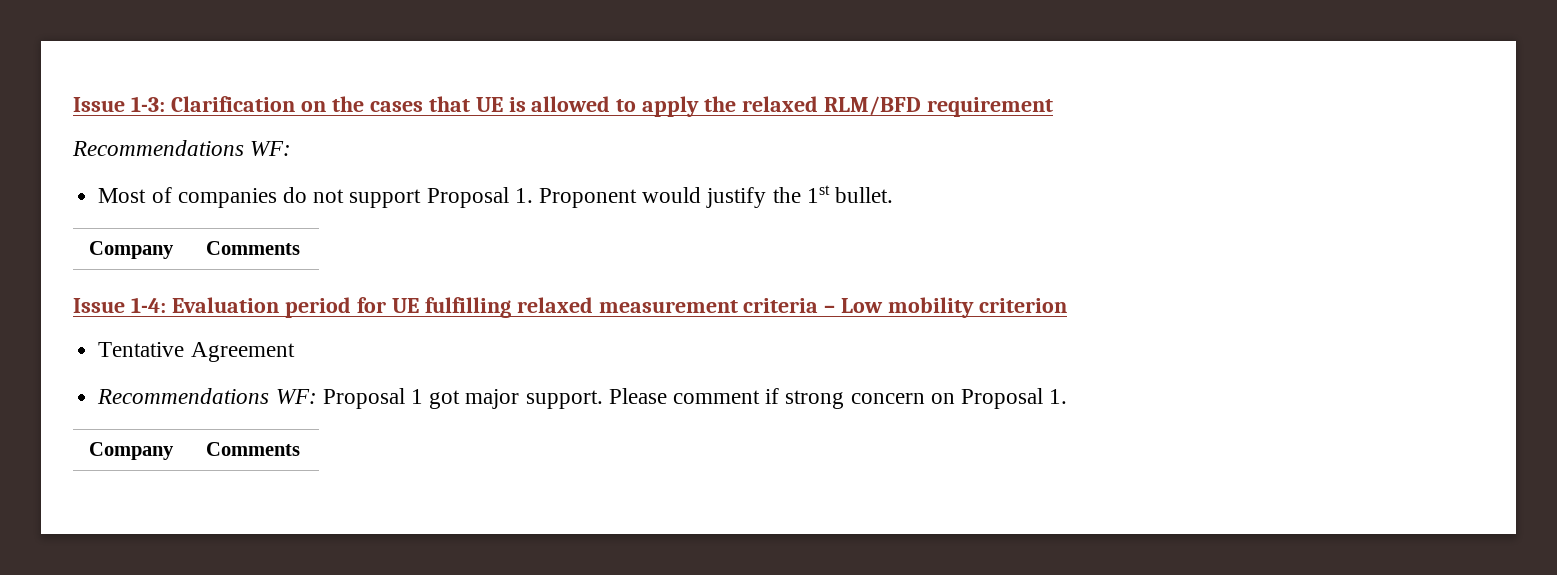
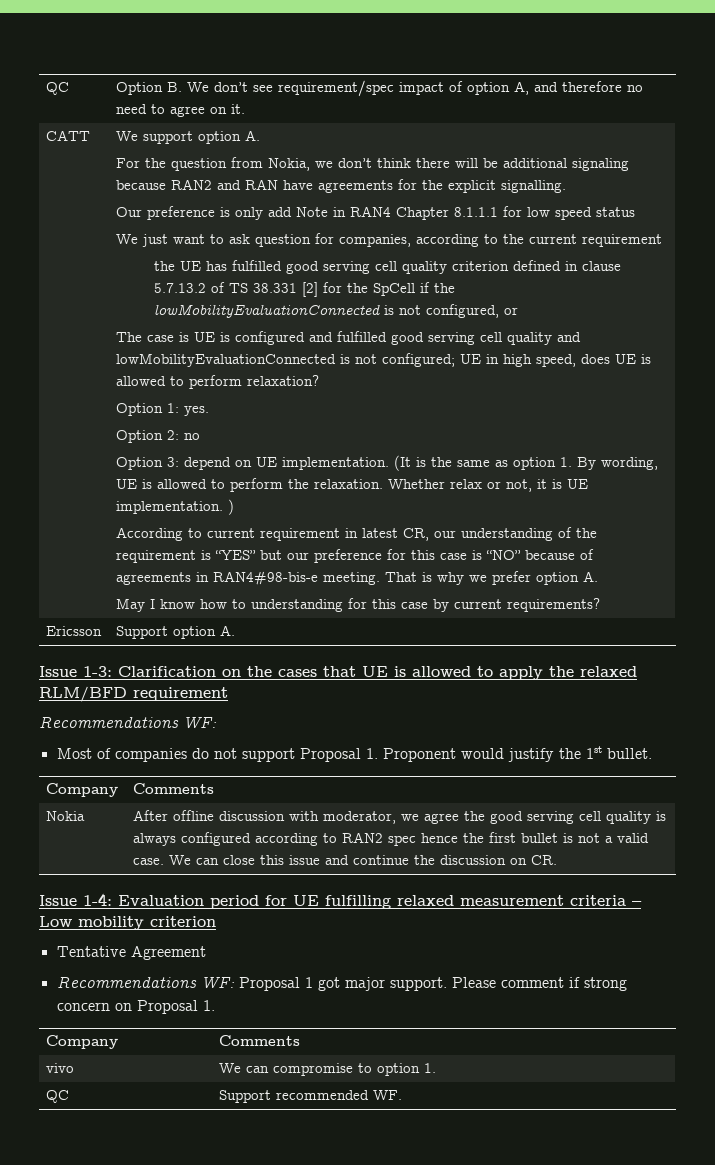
+ QC | Option B. We don’t see requirement/spec impact of option A, and therefore no need to agree on it.
+ CATT | We support option A.
+ For the question from Nokia, we don’t think there will be additional signaling because RAN2 and RAN have agreements for the explicit signalling.
+ Our preference is only add Note in RAN4 Chapter 8.1.1.1 for low speed status
+ We just want to ask question for companies, according to the current requirement
+ the UE has fulfilled good serving cell quality criterion defined in clause 5.7.13.2 of TS 38.331 [2] for the SpCell if the lowMobilityEvaluationConnected is not configured, or
+ The case is UE is configured and fulfilled good serving cell quality and lowMobilityEvaluationConnected is not configured; UE in high speed, does UE is allowed to perform relaxation?
+ Option 1: yes.
+ Option 2: no
+ Option 3: depend on UE implementation. (It is the same as option 1. By wording, UE is allowed to perform the relaxation. Whether relax or not, it is UE implementation. )
+ According to current requirement in latest CR, our understanding of the requirement is “YES” but our preference for this case is “NO” because of agreements in RAN4#98-bis-e meeting. That is why we prefer option A.
+ May I know how to understanding for this case by current requirements?
+ Ericsson | Support option A.
+ Nokia | After offline discussion with moderator, we agree the good serving cell quality is always configured according to RAN2 spec hence the first bullet is not a valid case. We can close this issue and continue the discussion on CR.
+ vivo | We can compromise to option 1.
+ QC | Support recommended WF.

